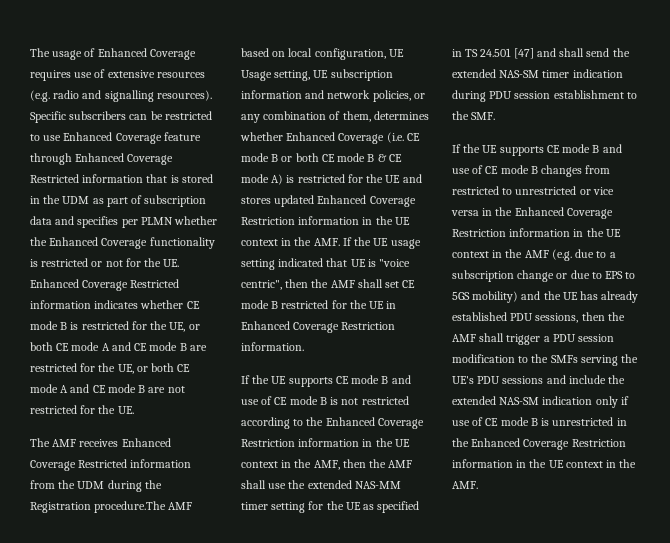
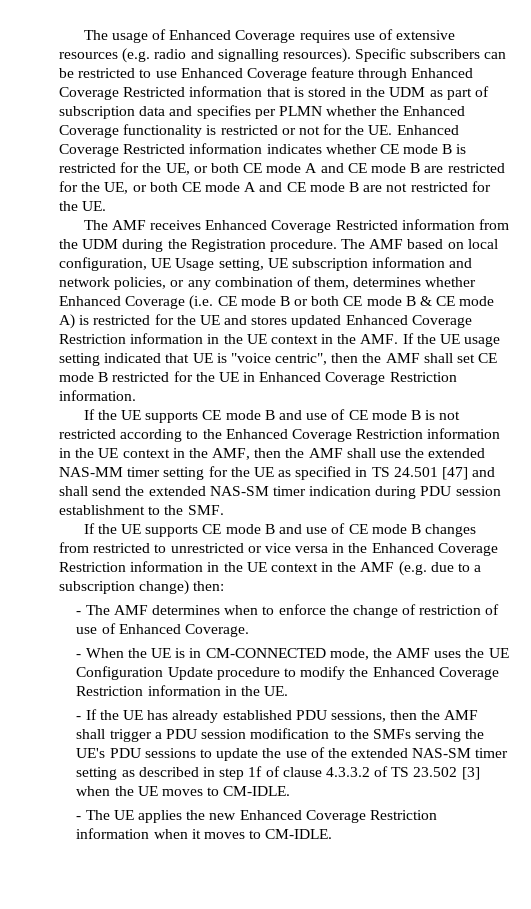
- The AMF receives Enhanced Coverage Restricted information from the UDM during the Registration procedure.The AMF based on local configuration, UE Usage setting, UE subscription information and network policies, or any combination of them, determines whether Enhanced Coverage (i.e. CE mode B or both CE mode B & CE mode A) is restricted for the UE and stores updated Enhanced Coverage Restriction information in the UE context in the AMF. If the UE usage setting indicated that UE is "voice centric", then the AMF shall set CE mode B restricted for the UE in Enhanced Coverage Restriction information.
+ The AMF receives Enhanced Coverage Restricted information from the UDM during the Registration procedure. The AMF based on local configuration, UE Usage setting, UE subscription information and network policies, or any combination of them, determines whether Enhanced Coverage (i.e. CE mode B or both CE mode B & CE mode A) is restricted for the UE and stores updated Enhanced Coverage Restriction information in the UE context in the AMF. If the UE usage setting indicated that UE is "voice centric", then the AMF shall set CE mode B restricted for the UE in Enhanced Coverage Restriction information.
- If the UE supports CE mode B and use of CE mode B changes from restricted to unrestricted or vice versa in the Enhanced Coverage Restriction information in the UE context in the AMF (e.g. due to a subscription change or due to EPS to 5GS mobility) and the UE has already established PDU sessions, then the AMF shall trigger a PDU session modification to the SMFs serving the UE's PDU sessions and include the extended NAS-SM indication only if use of CE mode B is unrestricted in the Enhanced Coverage Restriction information in the UE context in the AMF.
+ If the UE supports CE mode B and use of CE mode B changes from restricted to unrestricted or vice versa in the Enhanced Coverage Restriction information in the UE context in the AMF (e.g. due to a subscription change) then:
+ - The AMF determines when to enforce the change of restriction of use of Enhanced Coverage.
+ - When the UE is in CM-CONNECTED mode, the AMF uses the UE Configuration Update procedure to modify the Enhanced Coverage Restriction information in the UE.
+ - If the UE has already established PDU sessions, then the AMF shall trigger a PDU session modification to the SMFs serving the UE's PDU sessions to update the use of the extended NAS-SM timer setting as described in step 1f of clause 4.3.3.2 of TS 23.502 [3] when the UE moves to CM-IDLE.
+ - The UE applies the new Enhanced Coverage Restriction information when it moves to CM-IDLE.

